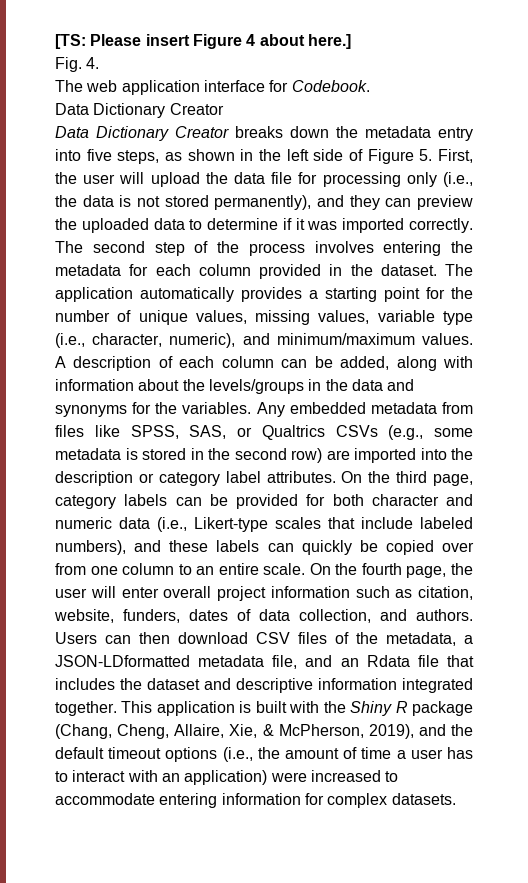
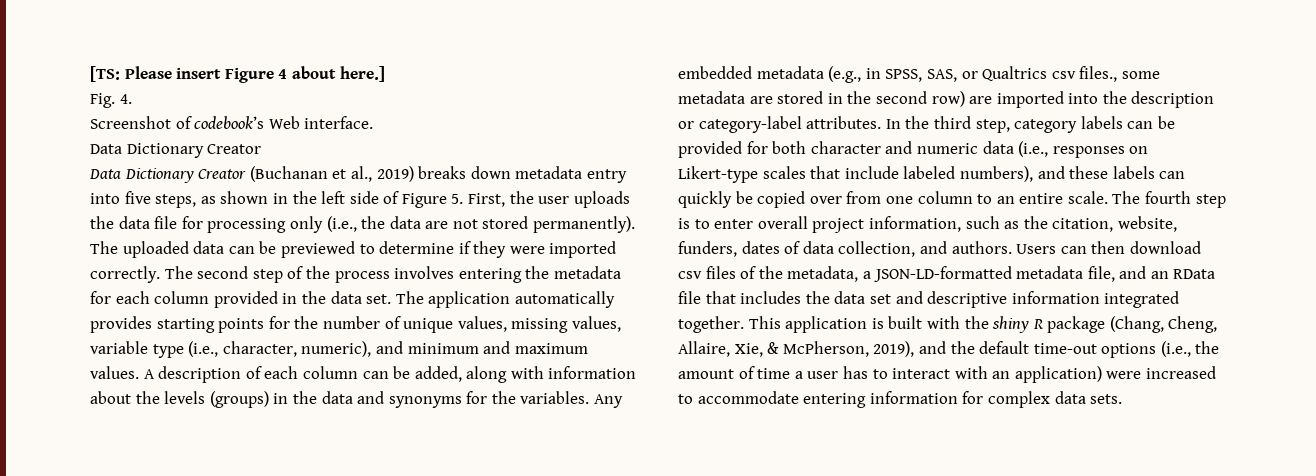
- The web application interface for Codebook.
+ Screenshot of codebook’s Web interface.
- Data Dictionary Creator breaks down the metadata entry into five steps, as shown in the left side of Figure 5. First, the user will upload the data file for processing only (i.e., the data is not stored permanently), and they can preview the uploaded data to determine if it was imported correctly.
+ Data Dictionary Creator (Buchanan et al., 2019) breaks down metadata entry into five steps, as shown in the left side of Figure 5. First, the user uploads the data file for processing only (i.e., the data are not stored permanently). The uploaded data can be previewed to determine if they were imported correctly.
- The second step of the process involves entering the metadata for each column provided in the dataset.
+ The second step of the process involves entering the metadata for each column provided in the data set.
- The application automatically provides a starting point for the number of unique values, missing values, variable type (i.e., character, numeric), and minimum/maximum values.
+ The application automatically provides starting points for the number of unique values, missing values, variable type (i.e., character, numeric), and minimum and maximum values.
- A description of each column can be added, along with information about the levels/groups in the data and synonyms for the variables.
+ A description of each column can be added, along with information about the levels (groups) in the data and synonyms for the variables.
- Any embedded metadata from files like SPSS, SAS, or Qualtrics CSVs (e.g., some metadata is stored in the second row) are imported into the description or category label attributes. On the third page, category labels can be provided for both character and numeric data (i.e., Likert-type scales that include labeled numbers), and these labels can quickly be copied over from one column to an entire scale.
+ Any embedded metadata (e.g., in SPSS, SAS, or Qualtrics csv files., some metadata are stored in the second row) are imported into the description or category-label attributes. In the third step, category labels can be provided for both character and numeric data (i.e., responses on Likert-type scales that include labeled numbers), and these labels can quickly be copied over from one column to an entire scale.
- On the fourth page, the user will enter overall project information such as citation, website, funders, dates of data collection, and authors.
+ The fourth step is to enter overall project information, such as the citation, website, funders, dates of data collection, and authors.
- Users can then download CSV files of the metadata, a JSON-LDformatted metadata file, and an Rdata file that includes the dataset and descriptive information integrated together.
+ Users can then download csv files of the metadata, a JSON-LD-formatted metadata file, and an RData file that includes the data set and descriptive information integrated together.
- This application is built with the Shiny R package (Chang, Cheng, Allaire, Xie, & McPherson, 2019), and the default timeout options (i.e., the amount of time a user has to interact with an application) were increased to accommodate entering information for complex datasets.
+ This application is built with the shiny R package (Chang, Cheng, Allaire, Xie, & McPherson, 2019), and the default time-out options (i.e., the amount of time a user has to interact with an application) were increased to accommodate entering information for complex data sets.

